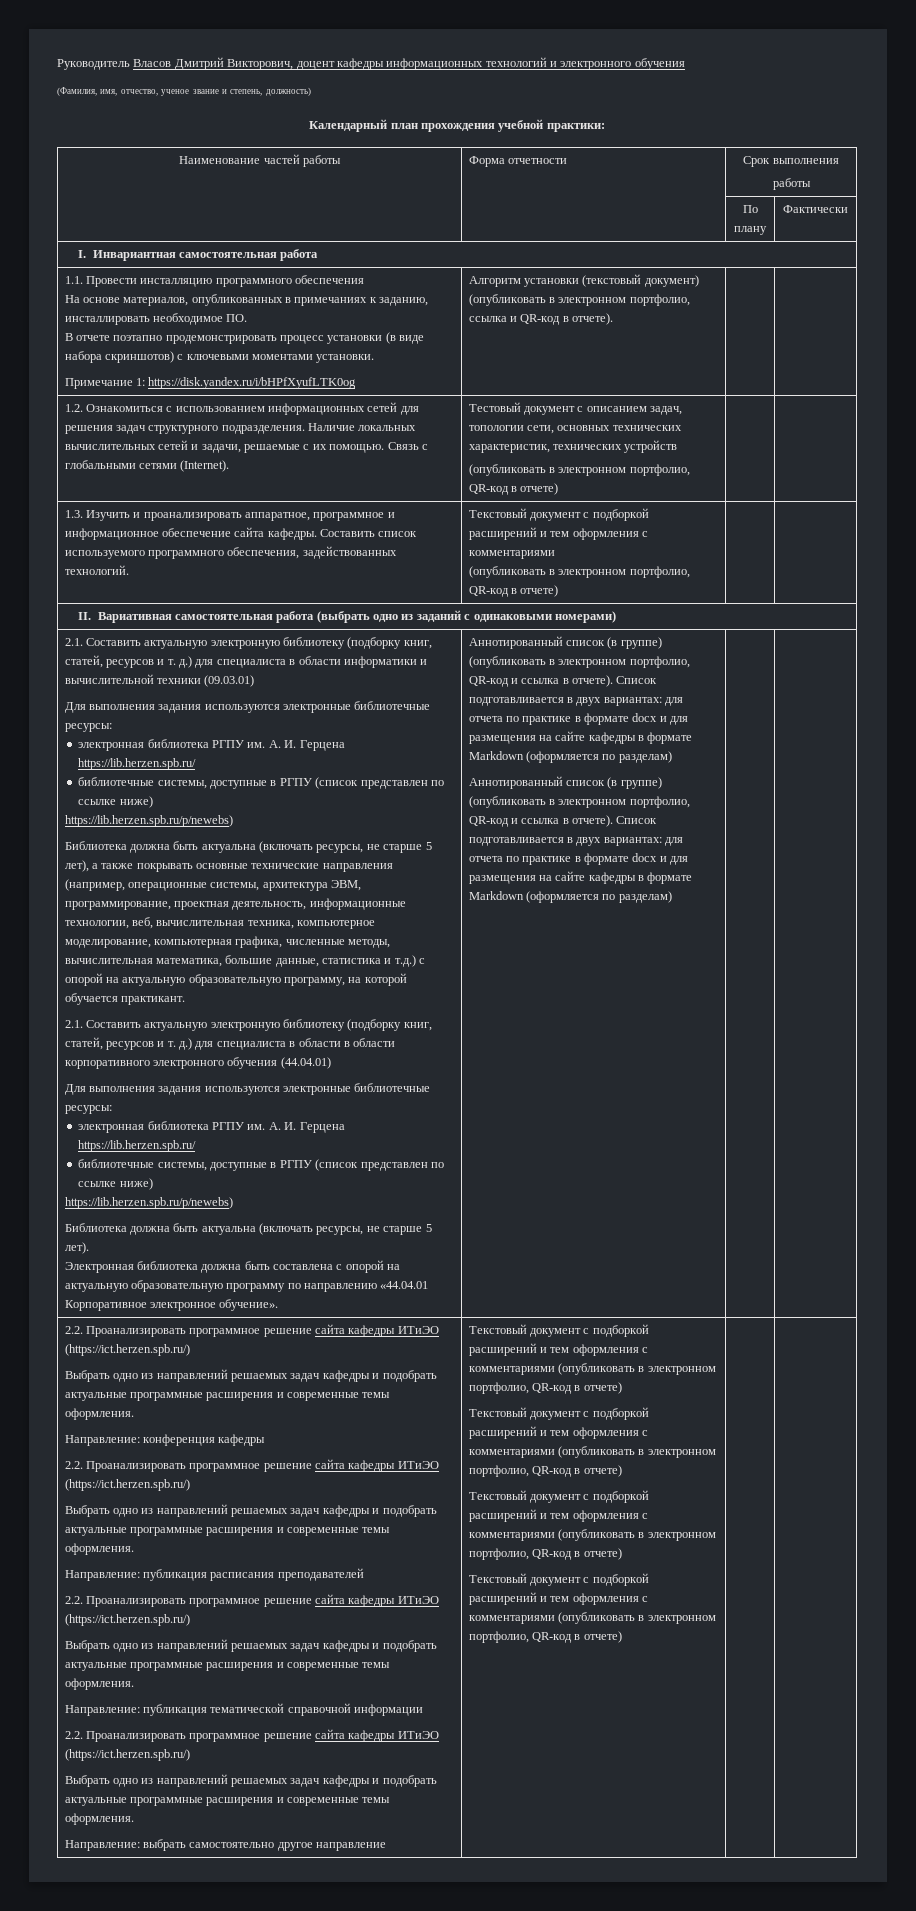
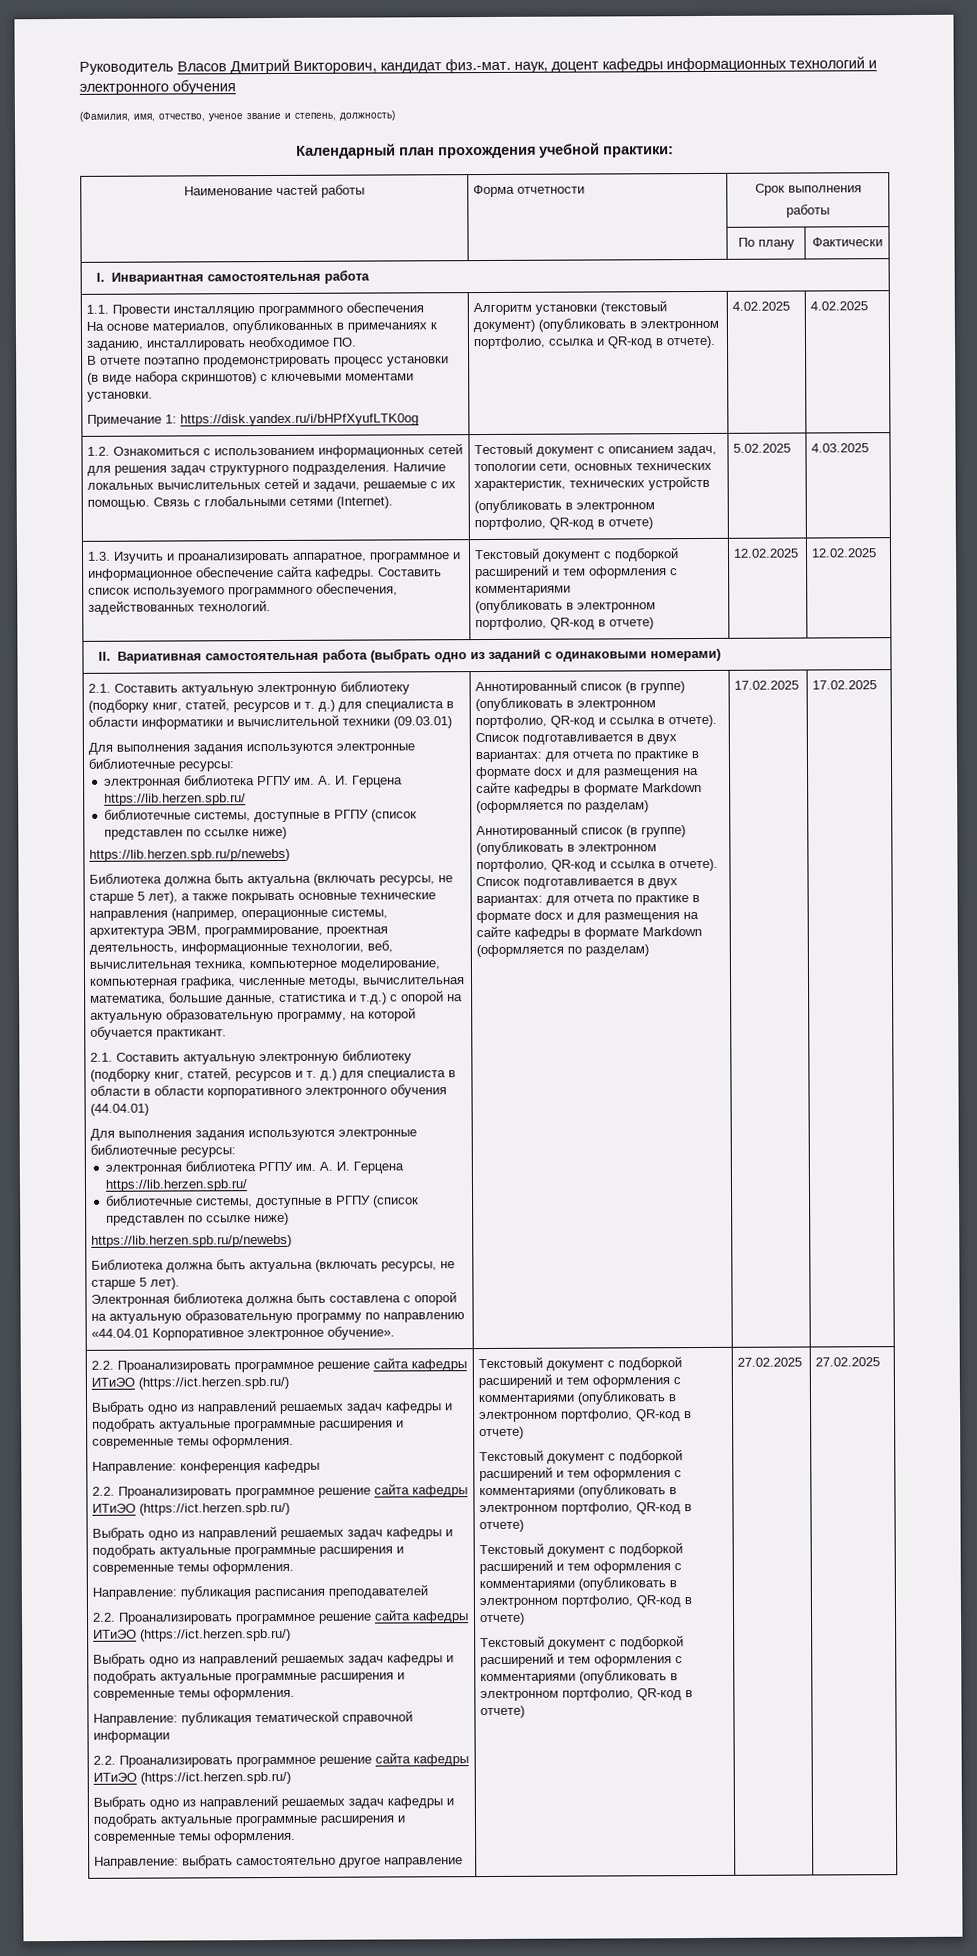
- Руководитель Власов Дмитрий Викторович, доцент кафедры информационных технологий и электронного обучения
+ Руководитель Власов Дмитрий Викторович, кандидат физ.-мат. наук, доцент кафедры информационных технологий и электронного обучения
+ 4.02.2025 | 4.02.2025
+ 5.02.2025 | 4.03.2025
  1.3. Изучить и проанализировать аппаратное, программное и информационное обеспечение сайта кафедры. Составить список используемого программного обеспечения, задействованных технологий. | Текстовый документ с подборкой расширений и тем оформления с комментариями
- (опубликовать в электронном портфолио, QR-код в отчете) | |
+ (опубликовать в электронном портфолио, QR-код в отчете) | 12.02.2025 | 12.02.2025
+ 17.02.2025 | 17.02.2025
+ 27.02.2025 | 27.02.2025

